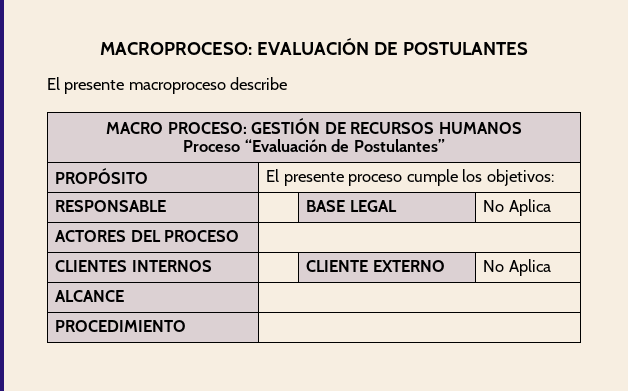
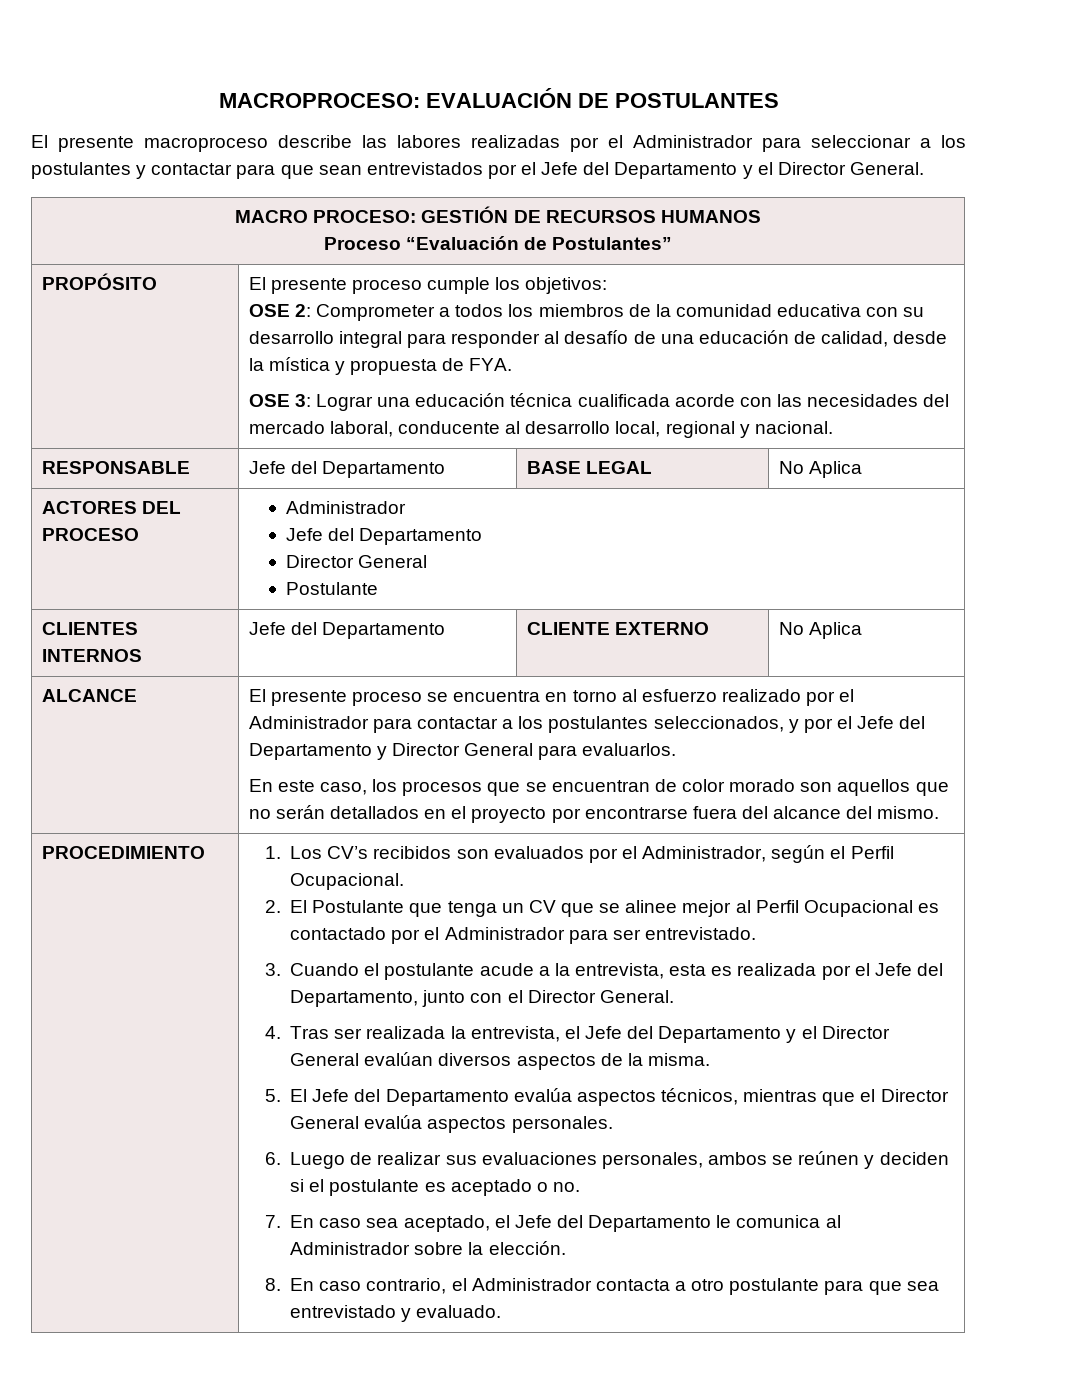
- El presente macroproceso describe
+ El presente macroproceso describe las labores realizadas por el Administrador para seleccionar a los postulantes y contactar para que sean entrevistados por el Jefe del Departamento y el Director General.
- RESPONSABLE | | BASE LEGAL | No Aplica
+ OSE 2: Comprometer a todos los miembros de la comunidad educativa con su desarrollo integral para responder al desafío de una educación de calidad, desde la mística y propuesta de FYA.
+ OSE 3: Lograr una educación técnica cualificada acorde con las necesidades del mercado laboral, conducente al desarrollo local, regional y nacional.
+ RESPONSABLE | Jefe del Departamento | BASE LEGAL | No Aplica
- ACTORES DEL PROCESO |
+ ACTORES DEL PROCESO | Administrador
+ Jefe del Departamento
+ Director General
+ Postulante
- CLIENTES INTERNOS | | CLIENTE EXTERNO | No Aplica
+ CLIENTES INTERNOS | Jefe del Departamento | CLIENTE EXTERNO | No Aplica
- PROCEDIMIENTO |
+ El presente proceso se encuentra en torno al esfuerzo realizado por el Administrador para contactar a los postulantes seleccionados, y por el Jefe del Departamento y Director General para evaluarlos.
+ En este caso, los procesos que se encuentran de color morado son aquellos que no serán detallados en el proyecto por encontrarse fuera del alcance del mismo.
+ PROCEDIMIENTO | 1. Los CV’s recibidos son evaluados por el Administrador, según el Perfil Ocupacional.
+ 2. El Postulante que tenga un CV que se alinee mejor al Perfil Ocupacional es contactado por el Administrador para ser entrevistado.
+ 3. Cuando el postulante acude a la entrevista, esta es realizada por el Jefe del Departamento, junto con el Director General.
+ 4. Tras ser realizada la entrevista, el Jefe del Departamento y el Director General evalúan diversos aspectos de la misma.
+ 5. El Jefe del Departamento evalúa aspectos técnicos, mientras que el Director General evalúa aspectos personales.
+ 6. Luego de realizar sus evaluaciones personales, ambos se reúnen y deciden si el postulante es aceptado o no.
+ 7. En caso sea aceptado, el Jefe del Departamento le comunica al Administrador sobre la elección.
+ 8. En caso contrario, el Administrador contacta a otro postulante para que sea entrevistado y evaluado.

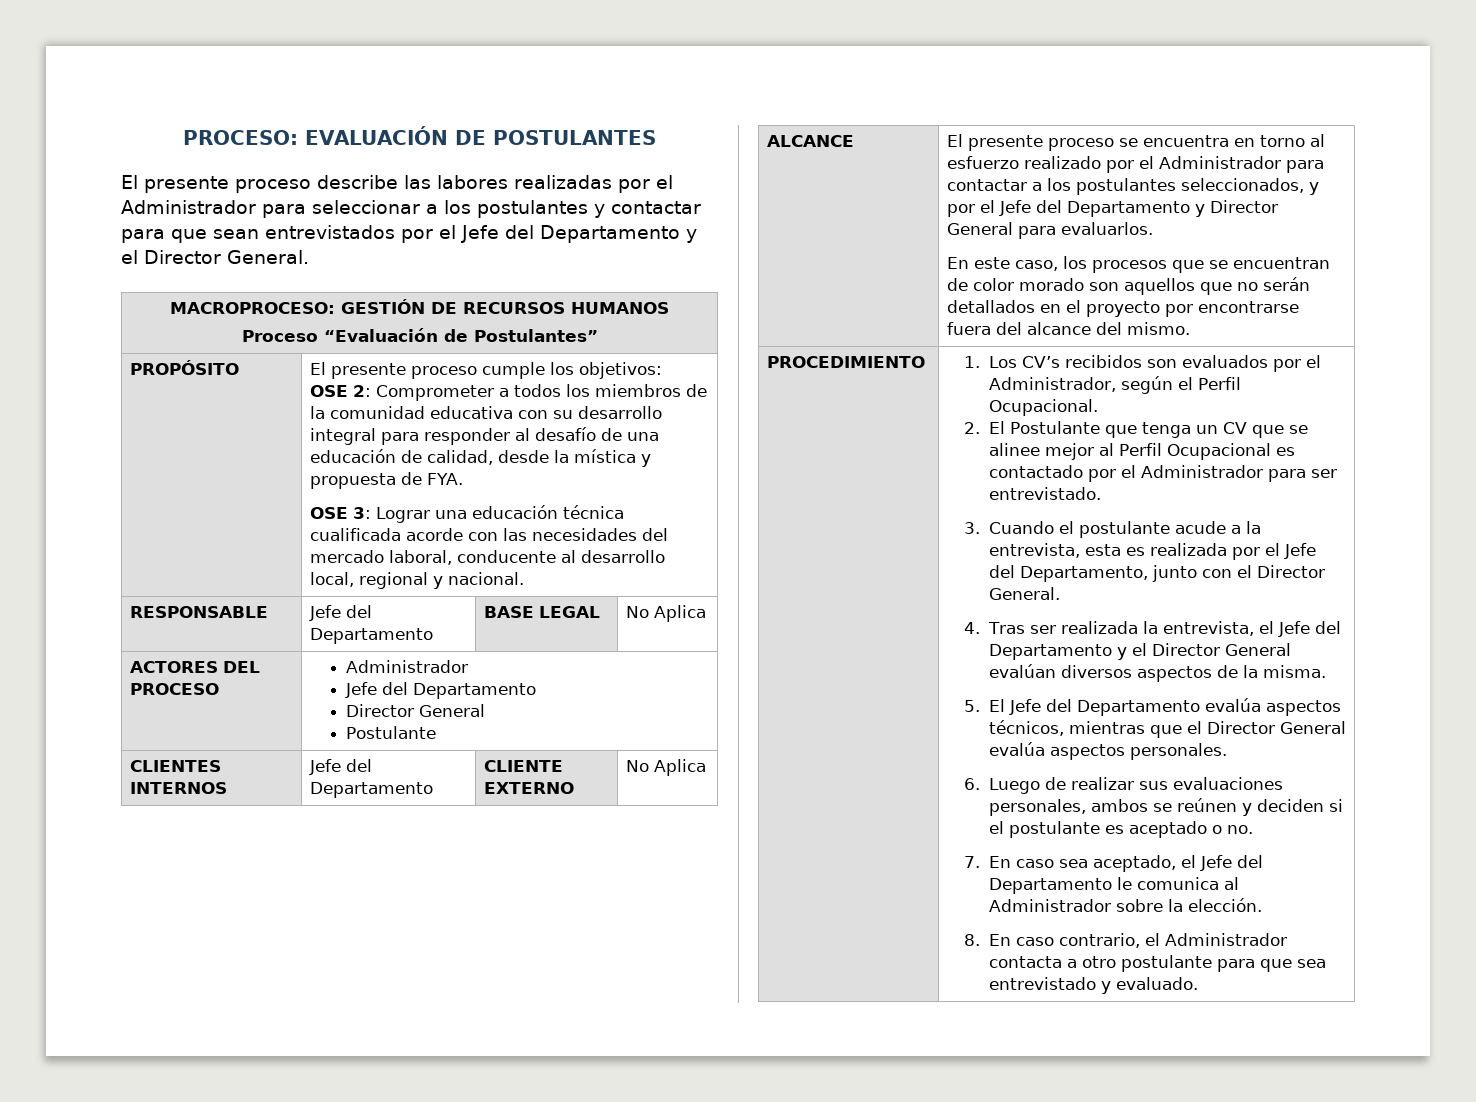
- MACROPROCESO: EVALUACIÓN DE POSTULANTES
+ PROCESO: EVALUACIÓN DE POSTULANTES
- El presente macroproceso describe las labores realizadas por el Administrador para seleccionar a los postulantes y contactar para que sean entrevistados por el Jefe del Departamento y el Director General.
+ El presente proceso describe las labores realizadas por el Administrador para seleccionar a los postulantes y contactar para que sean entrevistados por el Jefe del Departamento y el Director General.
- MACRO PROCESO: GESTIÓN DE RECURSOS HUMANOS
+ MACROPROCESO: GESTIÓN DE RECURSOS HUMANOS

